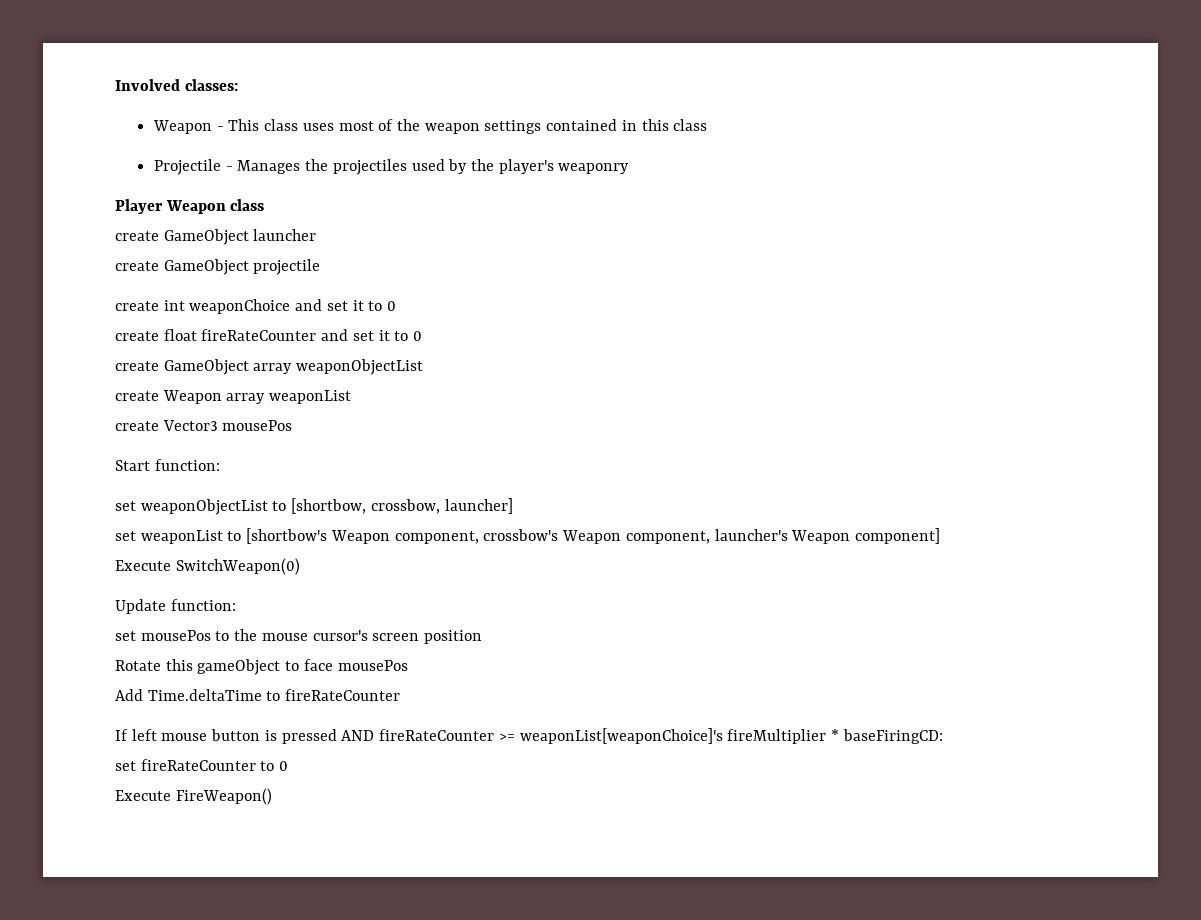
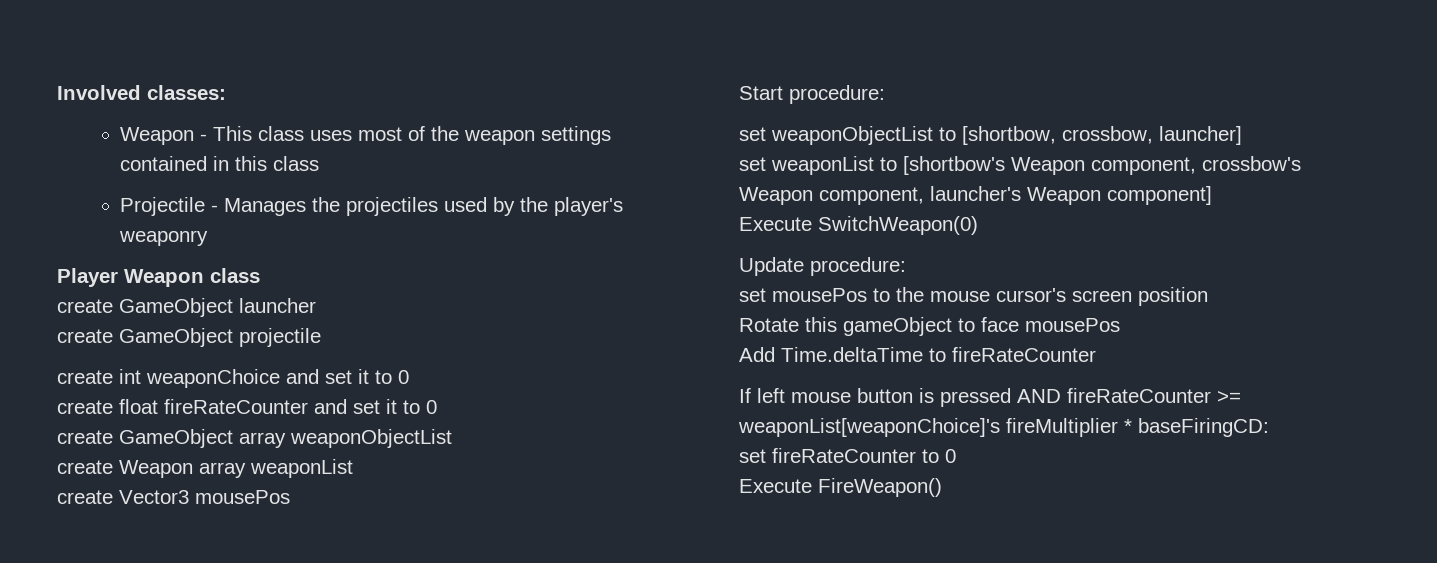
- Start function:
+ Start procedure:
- Update function:
+ Update procedure:

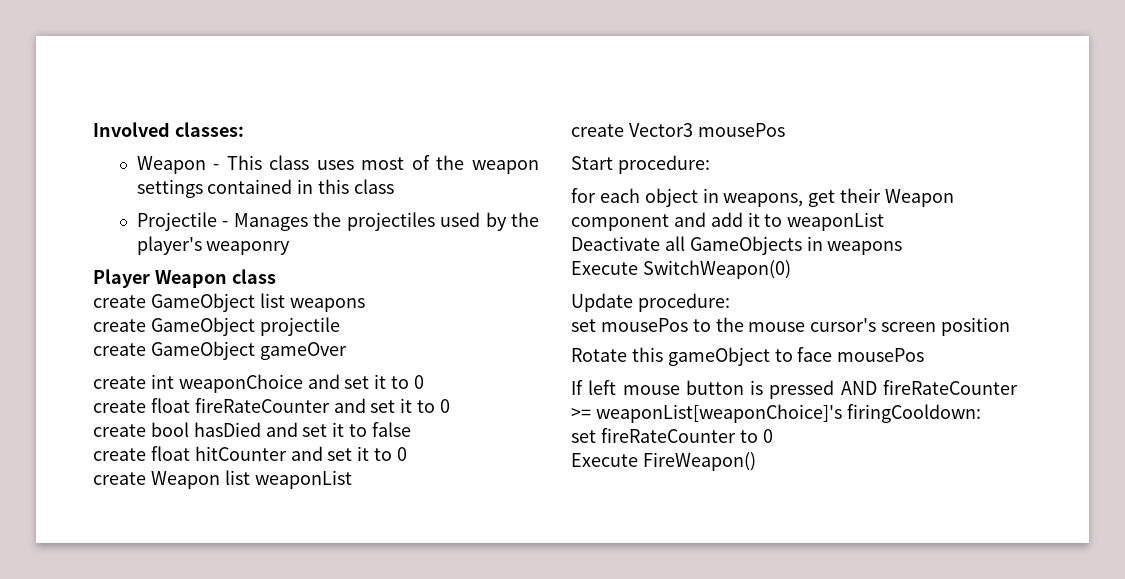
- create GameObject launcher
+ create GameObject list weapons
+ create GameObject gameOver
- create GameObject array weaponObjectList
+ create bool hasDied and set it to false
+ create float hitCounter and set it to 0
- create Weapon array weaponList
+ create Weapon list weaponList
- set weaponObjectList to [shortbow, crossbow, launcher]
- set weaponList to [shortbow's Weapon component, crossbow's Weapon component, launcher's Weapon component]
+ for each object in weapons, get their Weapon component and add it to weaponList
+ Deactivate all GameObjects in weapons
- Add Time.deltaTime to fireRateCounter
- If left mouse button is pressed AND fireRateCounter >= weaponList[weaponChoice]'s fireMultiplier * baseFiringCD:
+ If left mouse button is pressed AND fireRateCounter >= weaponList[weaponChoice]'s firingCooldown:

